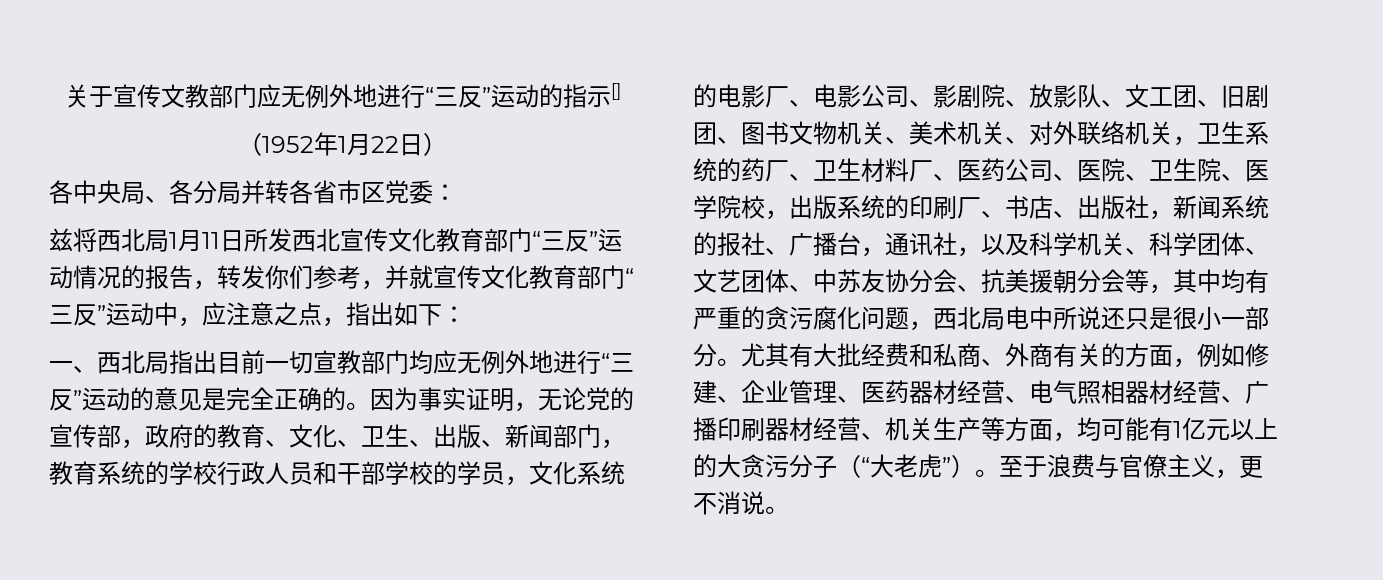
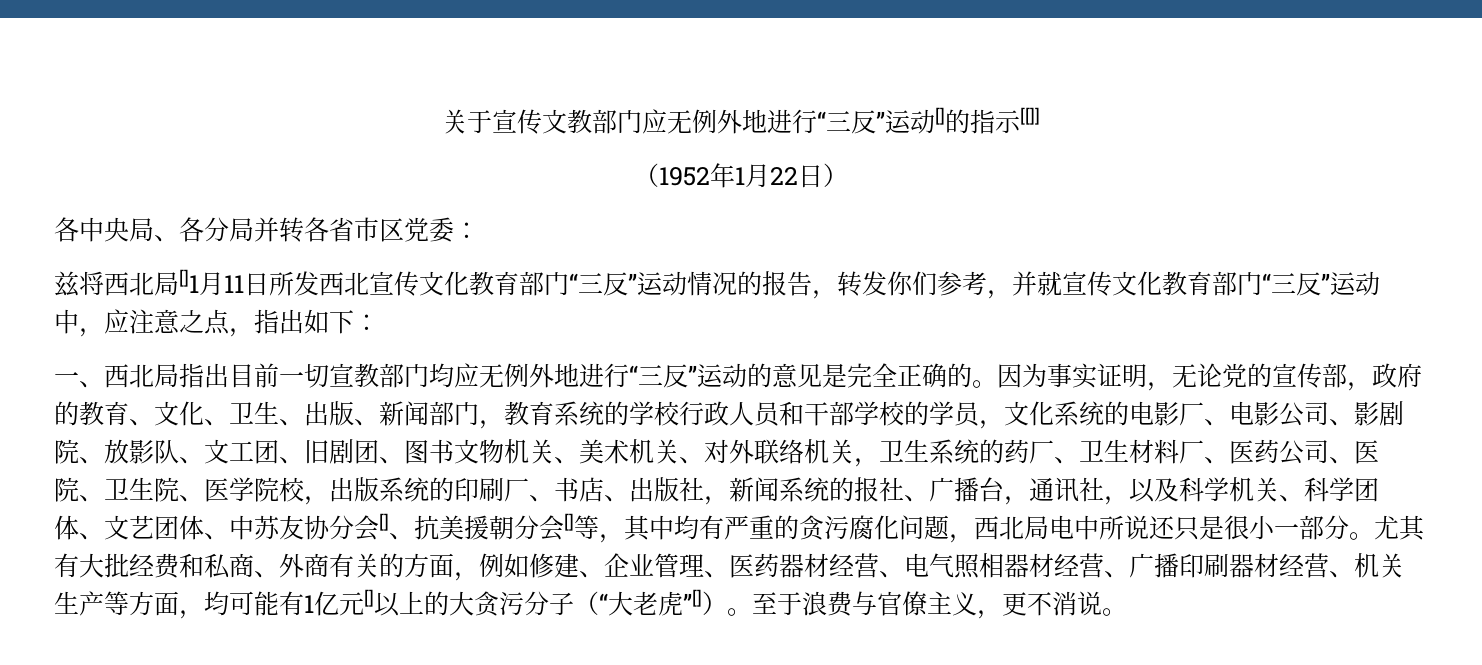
- 关于宣传文教部门应无例外地进行“三反”运动的指示[]
+ 关于宣传文教部门应无例外地进行“三反”运动[]的指示[[]]
- 兹将西北局1月11日所发西北宣传文化教育部门“三反”运动情况的报告，转发你们参考，并就宣传文化教育部门“三反”运动中，应注意之点，指出如下：
+ 兹将西北局[]1月11日所发西北宣传文化教育部门“三反”运动情况的报告，转发你们参考，并就宣传文化教育部门“三反”运动中，应注意之点，指出如下：
- 因为事实证明，无论党的宣传部，政府的教育、文化、卫生、出版、新闻部门，教育系统的学校行政人员和干部学校的学员，文化系统的电影厂、电影公司、影剧院、放影队、文工团、旧剧团、图书文物机关、美术机关、对外联络机关，卫生系统的药厂、卫生材料厂、医药公司、医院、卫生院、医学院校，出版系统的印刷厂、书店、出版社，新闻系统的报社、广播台，通讯社，以及科学机关、科学团体、文艺团体、中苏友协分会、抗美援朝分会等，其中均有严重的贪污腐化问题，西北局电中所说还只是很小一部分。
+ 因为事实证明，无论党的宣传部，政府的教育、文化、卫生、出版、新闻部门，教育系统的学校行政人员和干部学校的学员，文化系统的电影厂、电影公司、影剧院、放影队、文工团、旧剧团、图书文物机关、美术机关、对外联络机关，卫生系统的药厂、卫生材料厂、医药公司、医院、卫生院、医学院校，出版系统的印刷厂、书店、出版社，新闻系统的报社、广播台，通讯社，以及科学机关、科学团体、文艺团体、中苏友协分会[]、抗美援朝分会[]等，其中均有严重的贪污腐化问题，西北局电中所说还只是很小一部分。
- 尤其有大批经费和私商、外商有关的方面，例如修建、企业管理、医药器材经营、电气照相器材经营、广播印刷器材经营、机关生产等方面，均可能有1亿元以上的大贪污分子（“大老虎”）。
+ 尤其有大批经费和私商、外商有关的方面，例如修建、企业管理、医药器材经营、电气照相器材经营、广播印刷器材经营、机关生产等方面，均可能有1亿元[]以上的大贪污分子（“大老虎”[]）。

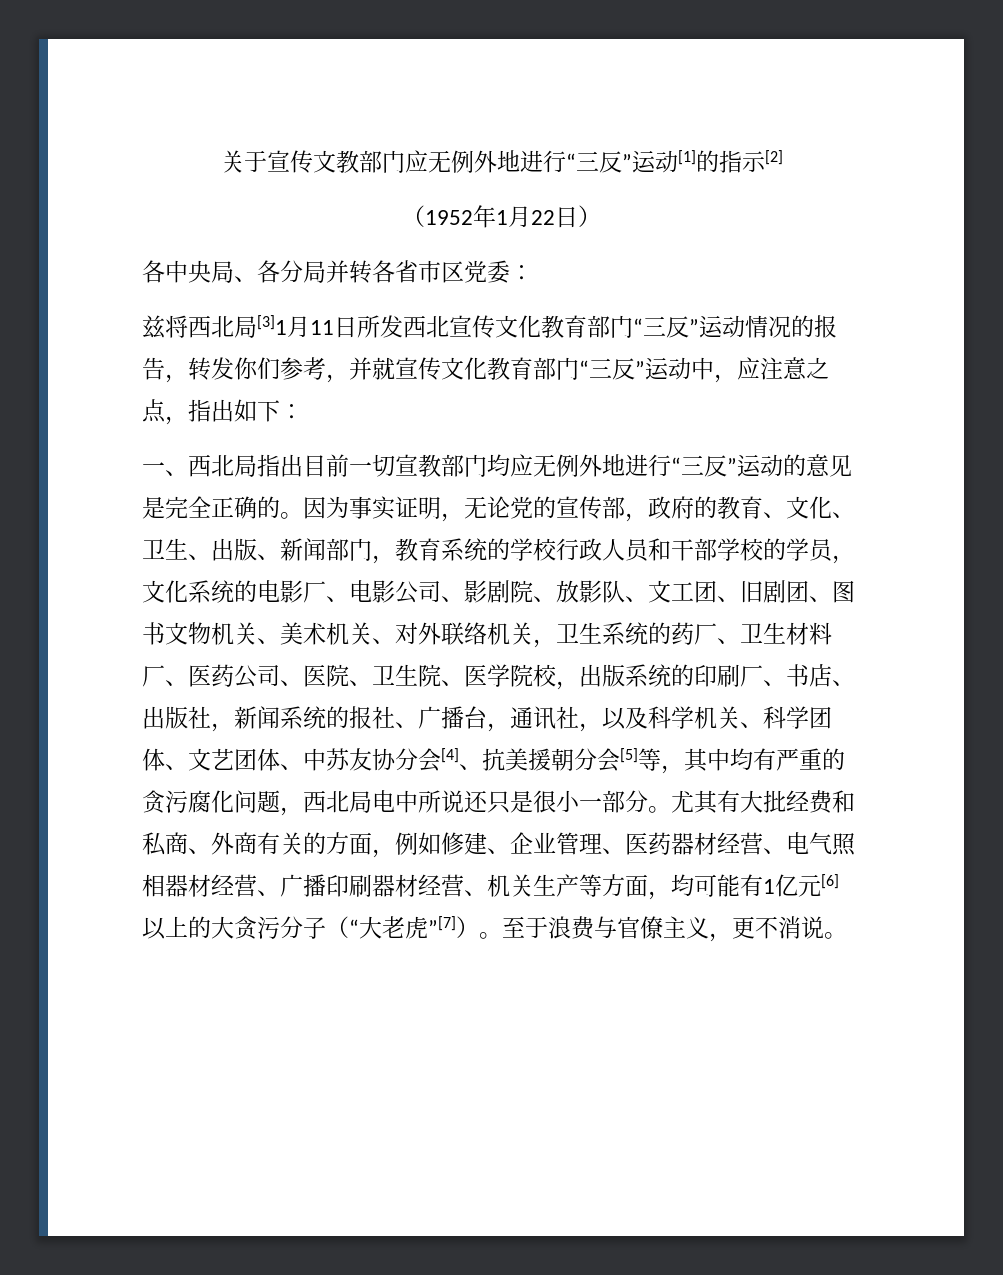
- 关于宣传文教部门应无例外地进行“三反”运动[]的指示[[]]
+ 关于宣传文教部门应无例外地进行“三反”运动[1]的指示[2]
- 兹将西北局[]1月11日所发西北宣传文化教育部门“三反”运动情况的报告，转发你们参考，并就宣传文化教育部门“三反”运动中，应注意之点，指出如下：
+ 兹将西北局[3]1月11日所发西北宣传文化教育部门“三反”运动情况的报告，转发你们参考，并就宣传文化教育部门“三反”运动中，应注意之点，指出如下：
- 因为事实证明，无论党的宣传部，政府的教育、文化、卫生、出版、新闻部门，教育系统的学校行政人员和干部学校的学员，文化系统的电影厂、电影公司、影剧院、放影队、文工团、旧剧团、图书文物机关、美术机关、对外联络机关，卫生系统的药厂、卫生材料厂、医药公司、医院、卫生院、医学院校，出版系统的印刷厂、书店、出版社，新闻系统的报社、广播台，通讯社，以及科学机关、科学团体、文艺团体、中苏友协分会[]、抗美援朝分会[]等，其中均有严重的贪污腐化问题，西北局电中所说还只是很小一部分。
+ 因为事实证明，无论党的宣传部，政府的教育、文化、卫生、出版、新闻部门，教育系统的学校行政人员和干部学校的学员，文化系统的电影厂、电影公司、影剧院、放影队、文工团、旧剧团、图书文物机关、美术机关、对外联络机关，卫生系统的药厂、卫生材料厂、医药公司、医院、卫生院、医学院校，出版系统的印刷厂、书店、出版社，新闻系统的报社、广播台，通讯社，以及科学机关、科学团体、文艺团体、中苏友协分会[4]、抗美援朝分会[5]等，其中均有严重的贪污腐化问题，西北局电中所说还只是很小一部分。
- 尤其有大批经费和私商、外商有关的方面，例如修建、企业管理、医药器材经营、电气照相器材经营、广播印刷器材经营、机关生产等方面，均可能有1亿元[]以上的大贪污分子（“大老虎”[]）。
+ 尤其有大批经费和私商、外商有关的方面，例如修建、企业管理、医药器材经营、电气照相器材经营、广播印刷器材经营、机关生产等方面，均可能有1亿元[6]以上的大贪污分子（“大老虎”[7]）。

